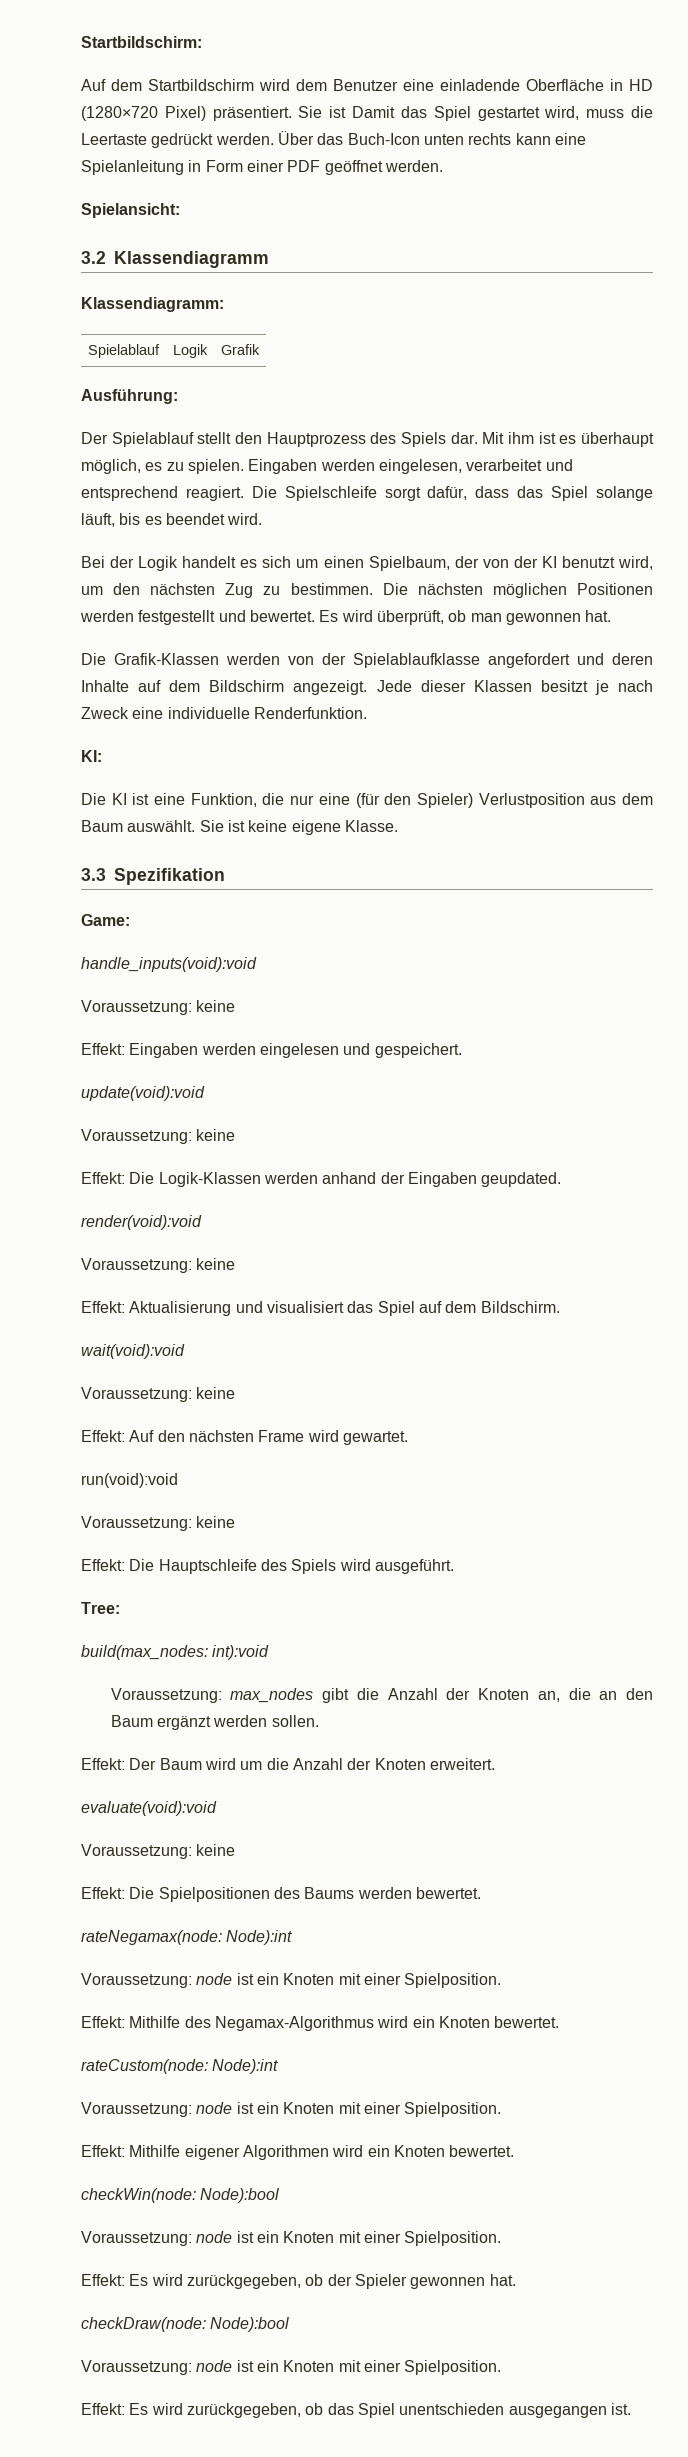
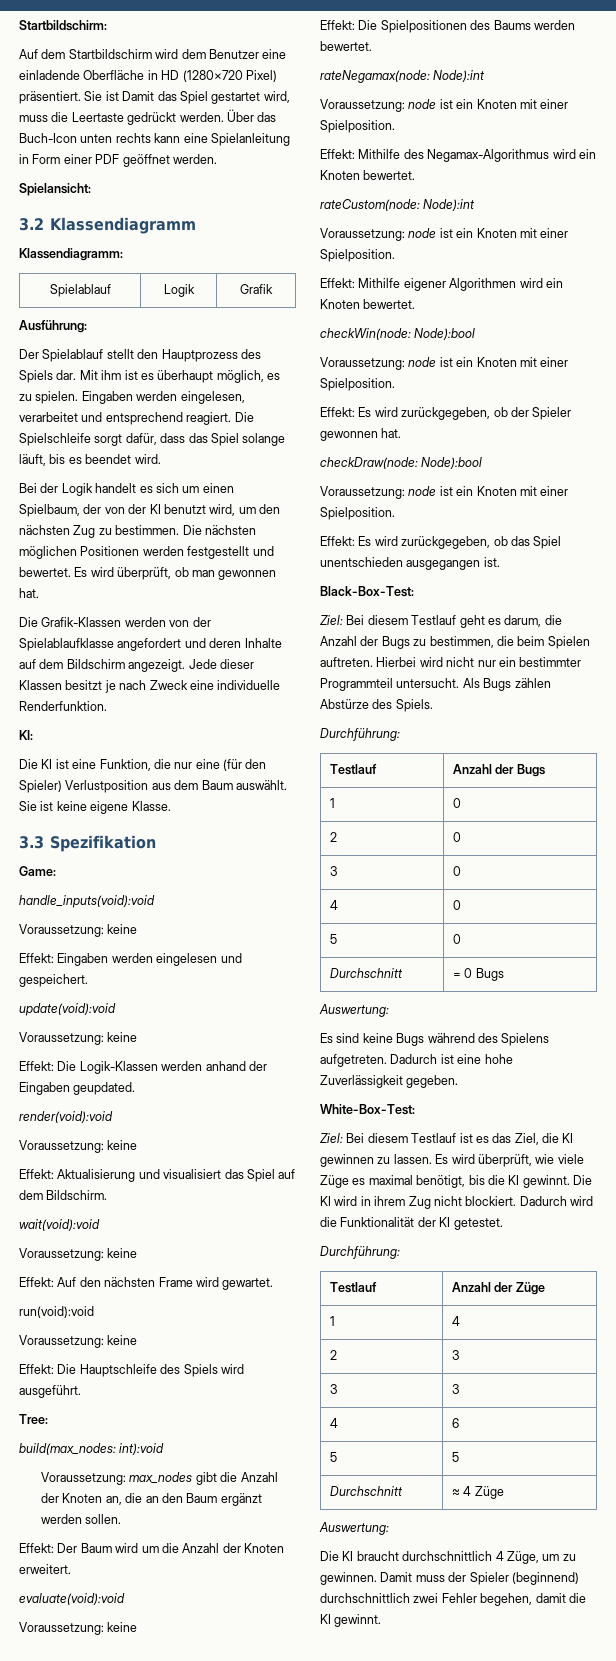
+ Black-Box-Test:
+ Ziel: Bei diesem Testlauf geht es darum, die Anzahl der Bugs zu bestimmen, die beim Spielen auftreten. Hierbei wird nicht nur ein bestimmter Programmteil untersucht. Als Bugs zählen Abstürze des Spiels.
+ Durchführung:
+ Testlauf | Anzahl der Bugs
+ 1 | 0
+ 2 | 0
+ 3 | 0
+ 4 | 0
+ 5 | 0
+ Durchschnitt | = 0 Bugs
+ Auswertung:
+ Es sind keine Bugs während des Spielens aufgetreten. Dadurch ist eine hohe Zuverlässigkeit gegeben.
+ White-Box-Test:
+ Ziel: Bei diesem Testlauf ist es das Ziel, die KI gewinnen zu lassen. Es wird überprüft, wie viele Züge es maximal benötigt, bis die KI gewinnt. Die KI wird in ihrem Zug nicht blockiert. Dadurch wird die Funktionalität der KI getestet.
+ Durchführung:
+ Testlauf | Anzahl der Züge
+ 1 | 4
+ 2 | 3
+ 3 | 3
+ 4 | 6
+ 5 | 5
+ Durchschnitt | ≈ 4 Züge
+ Auswertung:
+ Die KI braucht durchschnittlich 4 Züge, um zu gewinnen. Damit muss der Spieler (beginnend) durchschnittlich zwei Fehler begehen, damit die KI gewinnt.

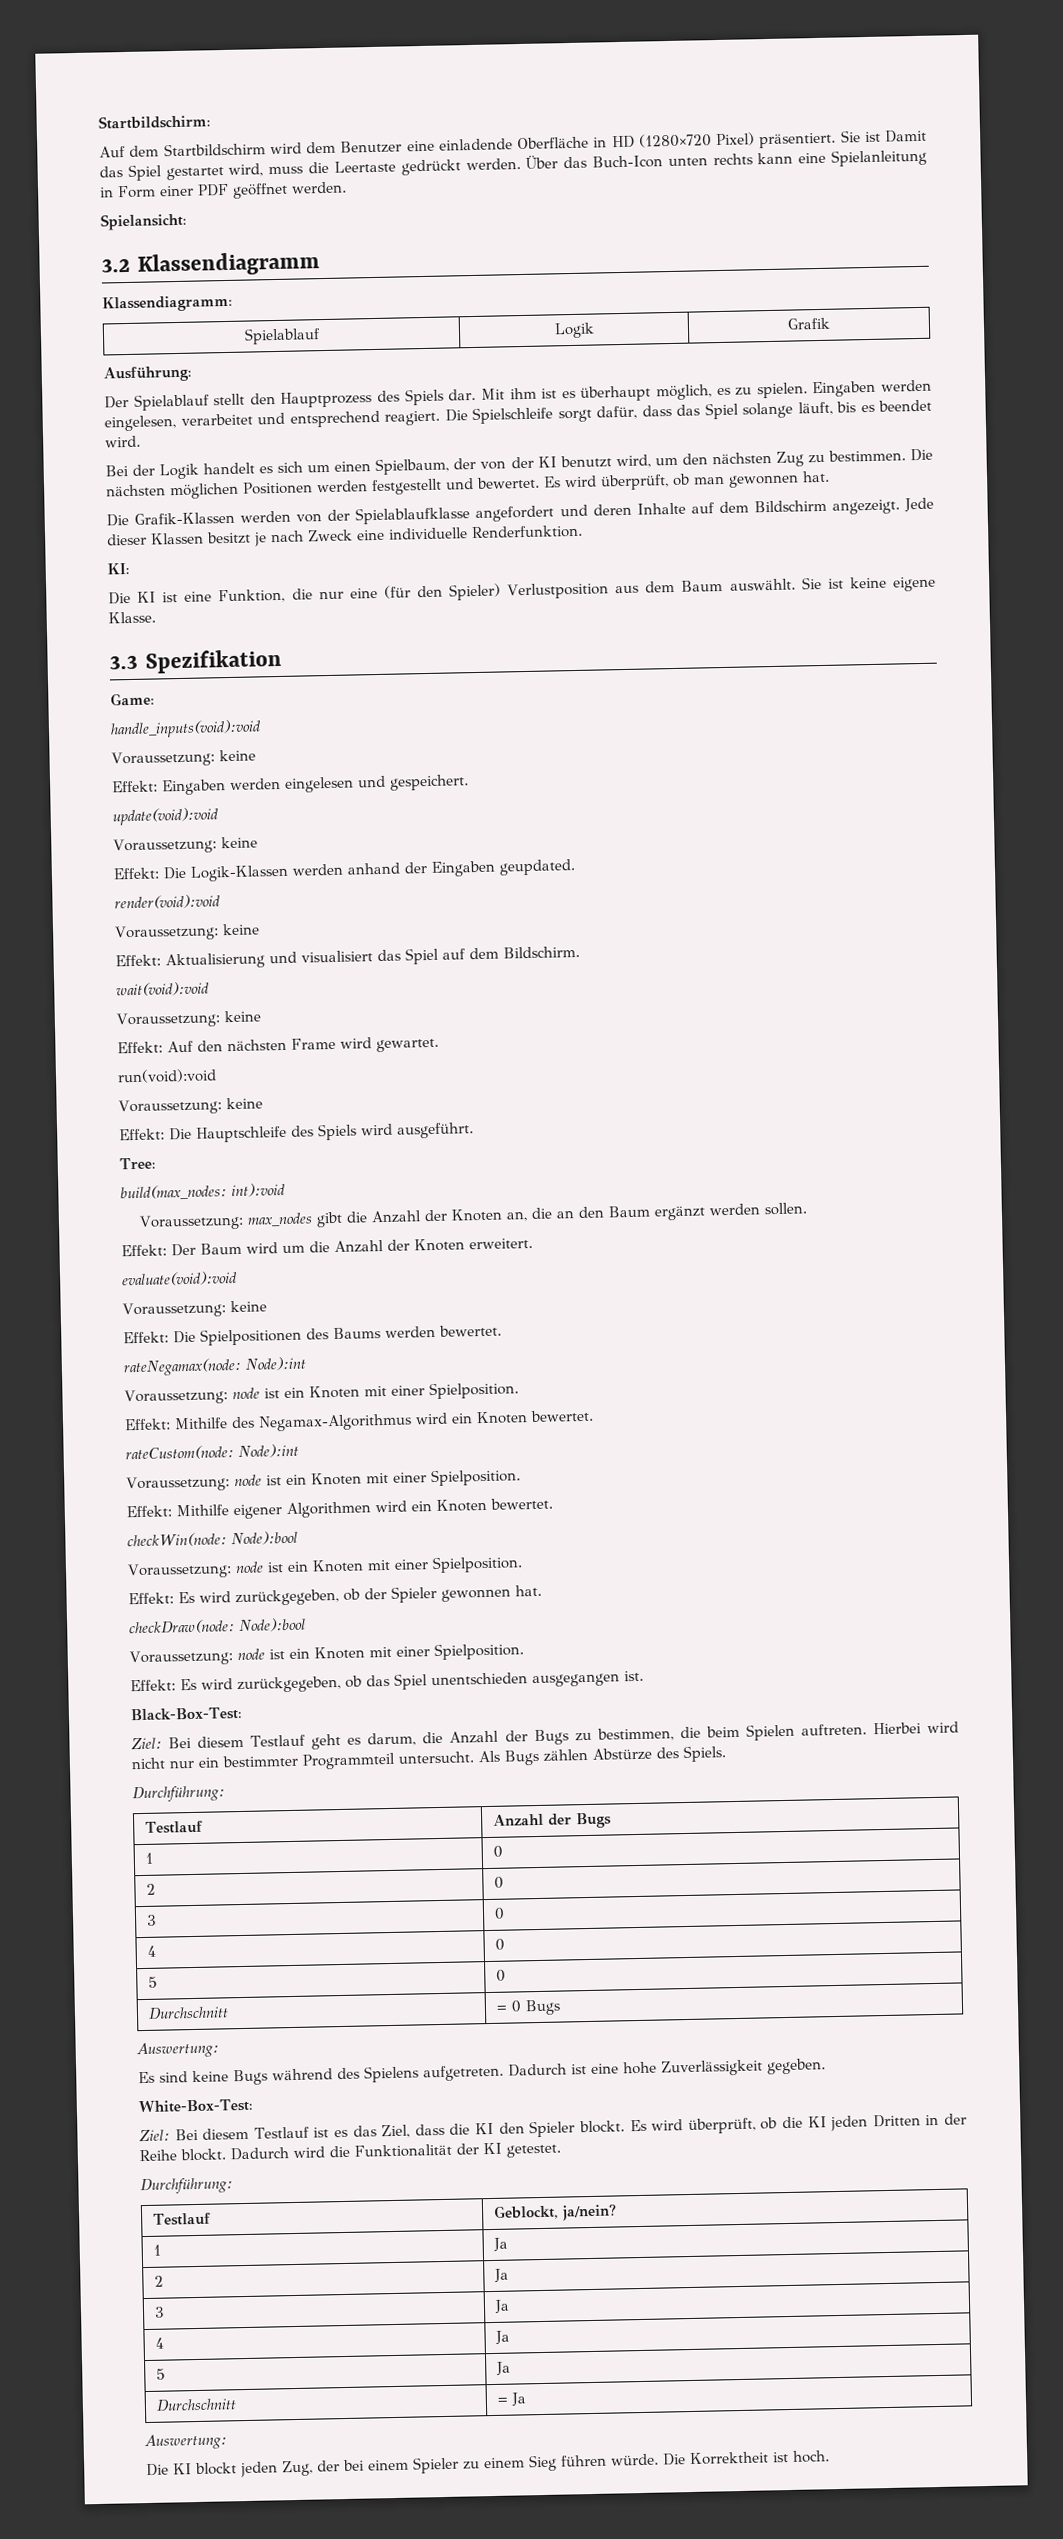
- Ziel: Bei diesem Testlauf ist es das Ziel, die KI gewinnen zu lassen. Es wird überprüft, wie viele Züge es maximal benötigt, bis die KI gewinnt. Die KI wird in ihrem Zug nicht blockiert.
+ Ziel: Bei diesem Testlauf ist es das Ziel, dass die KI den Spieler blockt. Es wird überprüft, ob die KI jeden Dritten in der Reihe blockt.
- Testlauf | Anzahl der Züge
- 1 | 4
- 2 | 3
- 3 | 3
- 4 | 6
- 5 | 5
- Durchschnitt | ≈ 4 Züge
+ Testlauf | Geblockt, ja/nein?
+ 1 | Ja
+ 2 | Ja
+ 3 | Ja
+ 4 | Ja
+ 5 | Ja
+ Durchschnitt | = Ja
- Die KI braucht durchschnittlich 4 Züge, um zu gewinnen. Damit muss der Spieler (beginnend) durchschnittlich zwei Fehler begehen, damit die KI gewinnt.
+ Die KI blockt jeden Zug, der bei einem Spieler zu einem Sieg führen würde. Die Korrektheit ist hoch.

